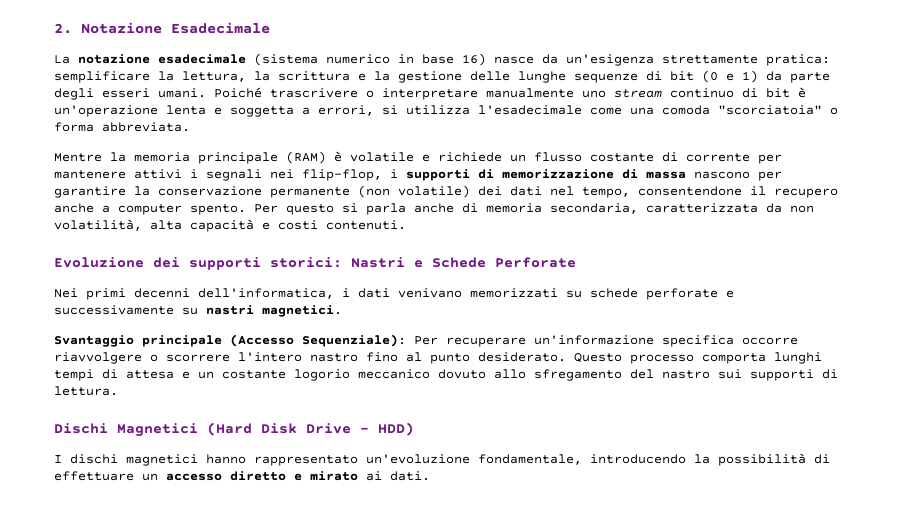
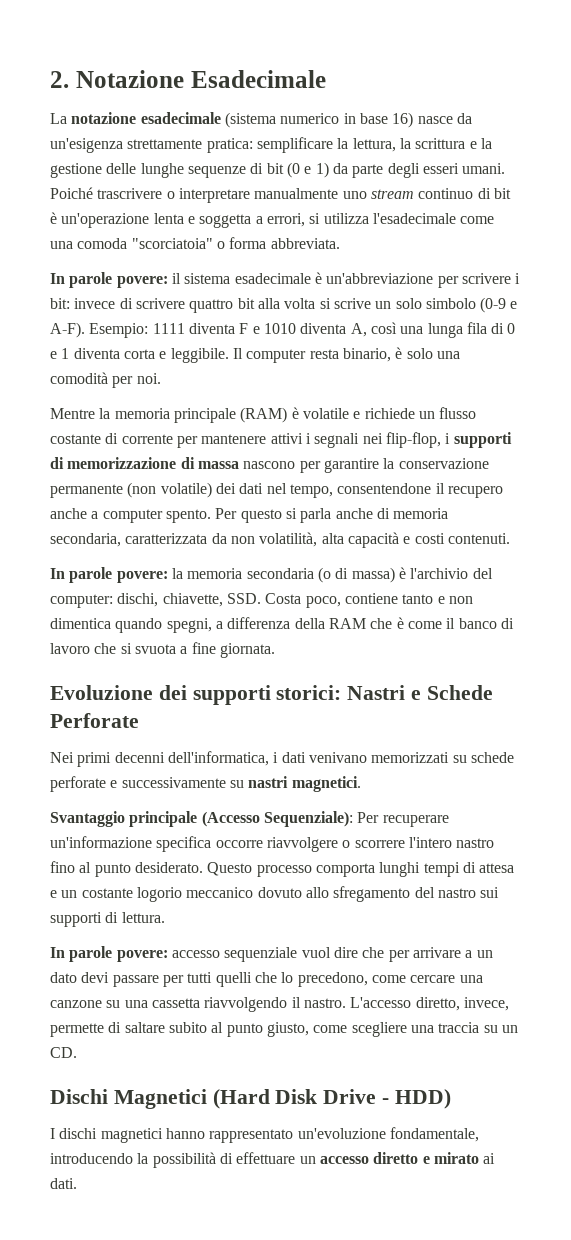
+ In parole povere: il sistema esadecimale è un'abbreviazione per scrivere i bit: invece di scrivere quattro bit alla volta si scrive un solo simbolo (0-9 e A-F). Esempio: 1111 diventa F e 1010 diventa A, così una lunga fila di 0 e 1 diventa corta e leggibile. Il computer resta binario, è solo una comodità per noi.
+ In parole povere: la memoria secondaria (o di massa) è l'archivio del computer: dischi, chiavette, SSD. Costa poco, contiene tanto e non dimentica quando spegni, a differenza della RAM che è come il banco di lavoro che si svuota a fine giornata.
+ In parole povere: accesso sequenziale vuol dire che per arrivare a un dato devi passare per tutti quelli che lo precedono, come cercare una canzone su una cassetta riavvolgendo il nastro. L'accesso diretto, invece, permette di saltare subito al punto giusto, come scegliere una traccia su un CD.

